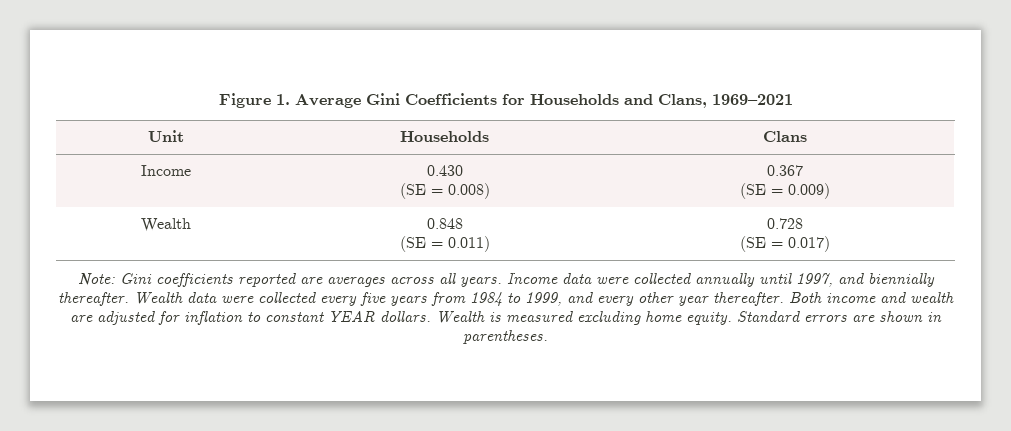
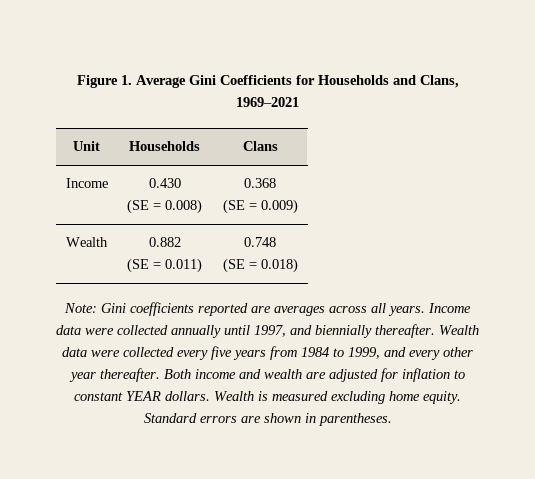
  Income | 0.430
- (SE = 0.008) | 0.367
+ (SE = 0.008) | 0.368
- Wealth | 0.848
- (SE = 0.011) | 0.728
- (SE = 0.017)
+ Wealth | 0.882
+ (SE = 0.011) | 0.748
+ (SE = 0.018)

